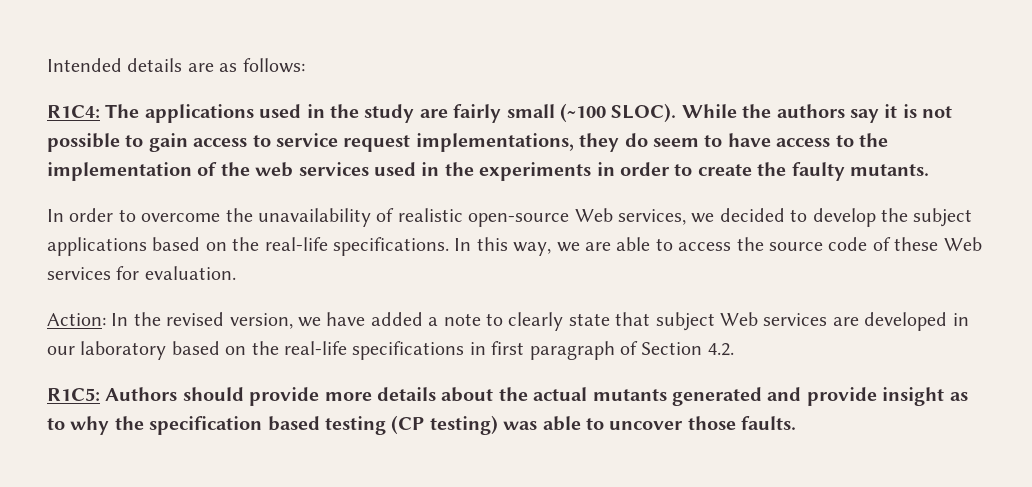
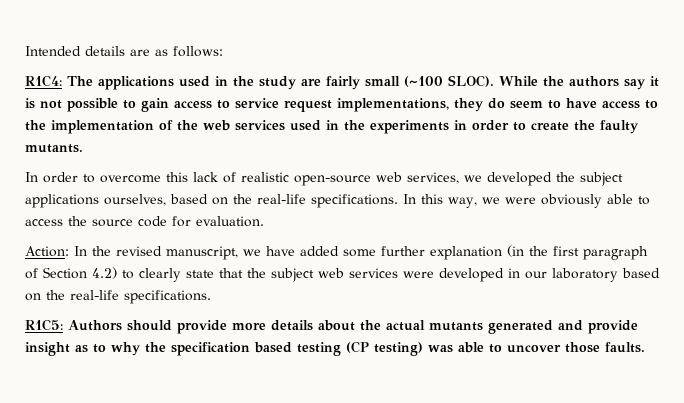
- In order to overcome the unavailability of realistic open-source Web services, we decided to develop the subject applications based on the real-life specifications.
+ In order to overcome this lack of realistic open-source web services, we developed the subject applications ourselves, based on the real-life specifications.
- In this way, we are able to access the source code of these Web services for evaluation.
+ In this way, we were obviously able to access the source code for evaluation.
- Action: In the revised version, we have added a note to clearly state that subject Web services are developed in our laboratory based on the real-life specifications in first paragraph of Section 4.2.
+ Action: In the revised manuscript, we have added some further explanation (in the first paragraph of Section 4.2) to clearly state that the subject web services were developed in our laboratory based on the real-life specifications.

